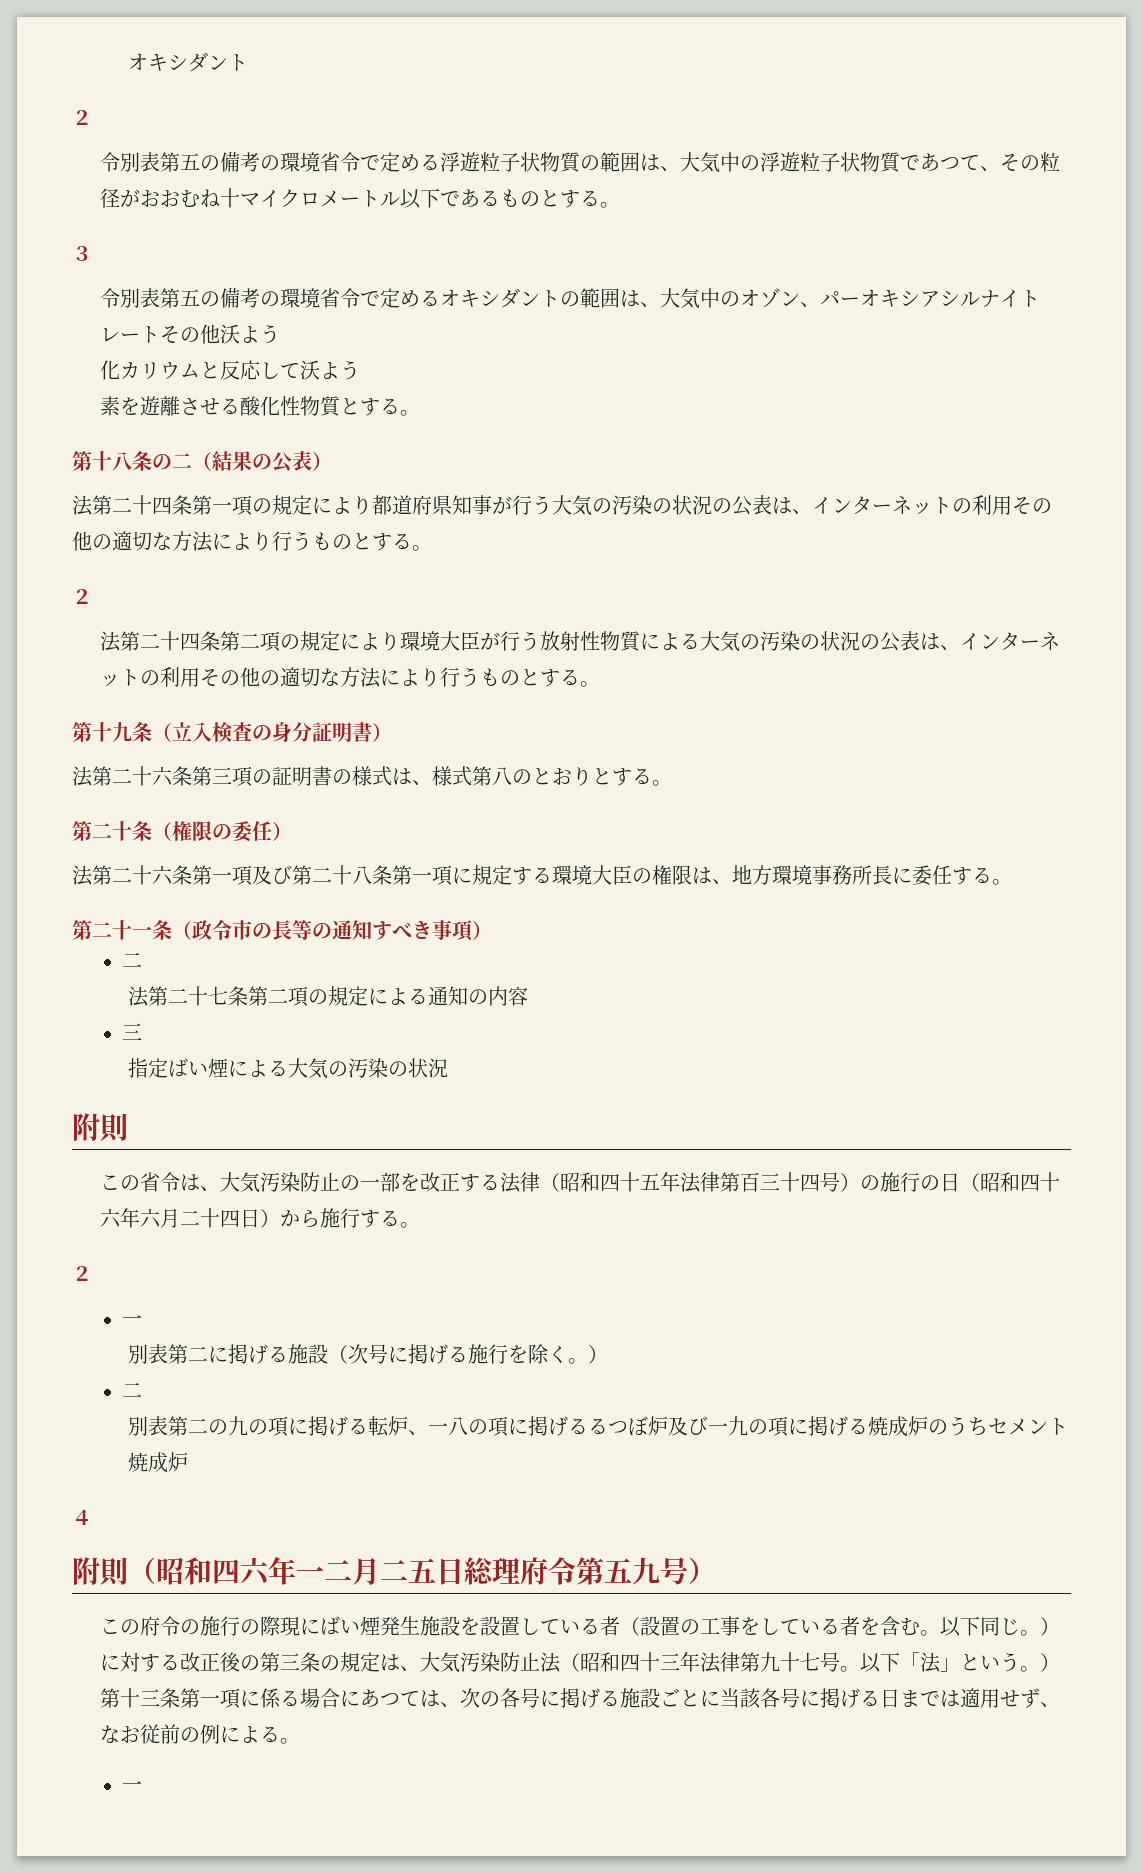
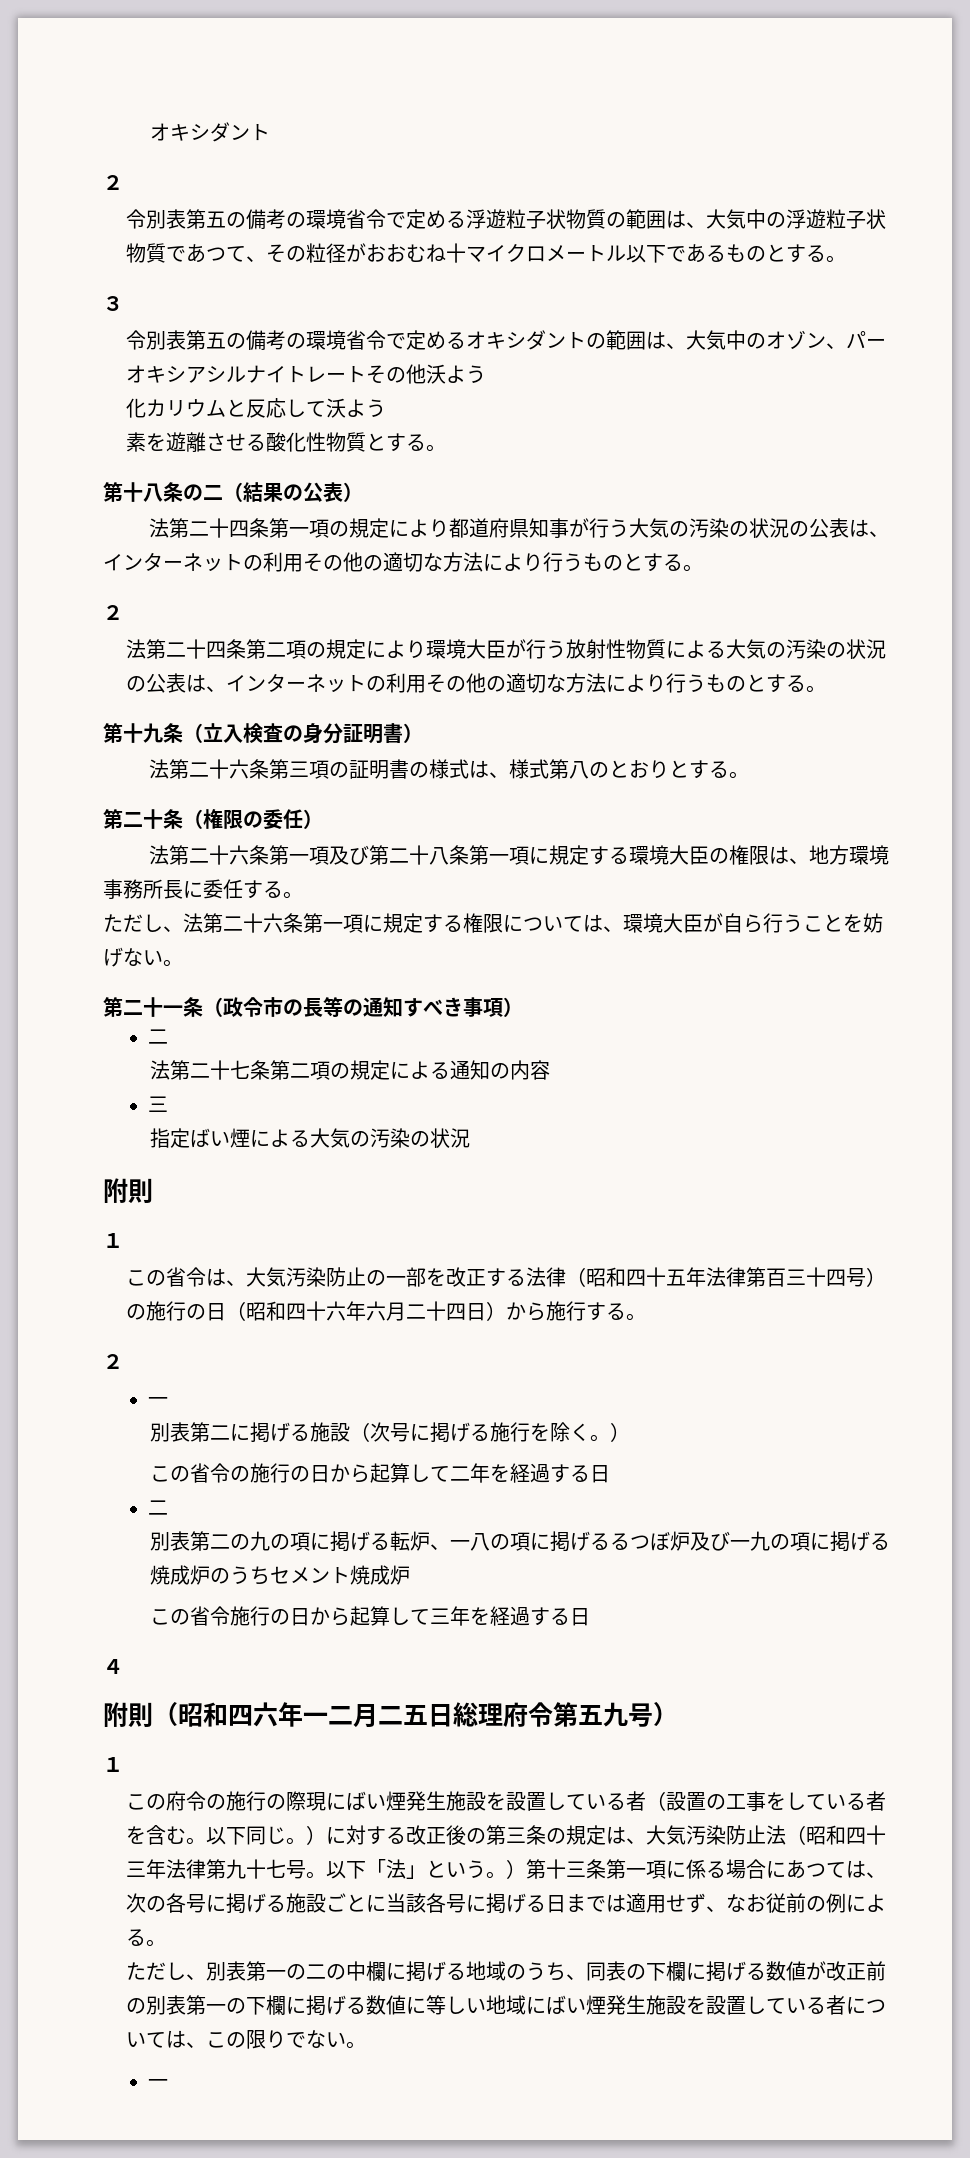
+ ただし、法第二十六条第一項に規定する権限については、環境大臣が自ら行うことを妨げない。
  指定ばい煙による大気の汚染の状況
  附則
+ １
+ この省令の施行の日から起算して二年を経過する日
+ この省令施行の日から起算して三年を経過する日
  附則（昭和四六年一二月二五日総理府令第五九号）
+ １
+ ただし、別表第一の二の中欄に掲げる地域のうち、同表の下欄に掲げる数値が改正前の別表第一の下欄に掲げる数値に等しい地域にばい煙発生施設を設置している者については、この限りでない。

